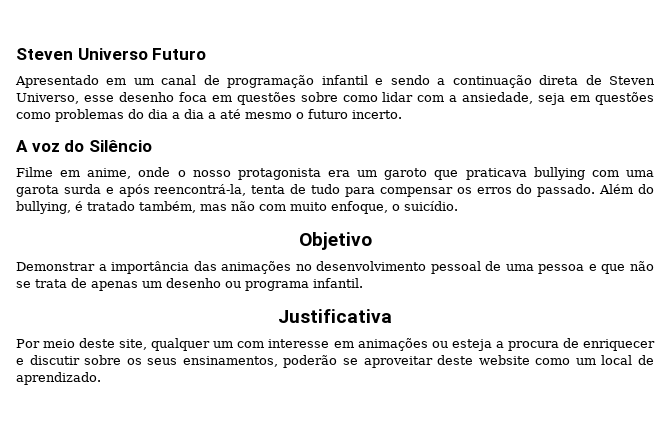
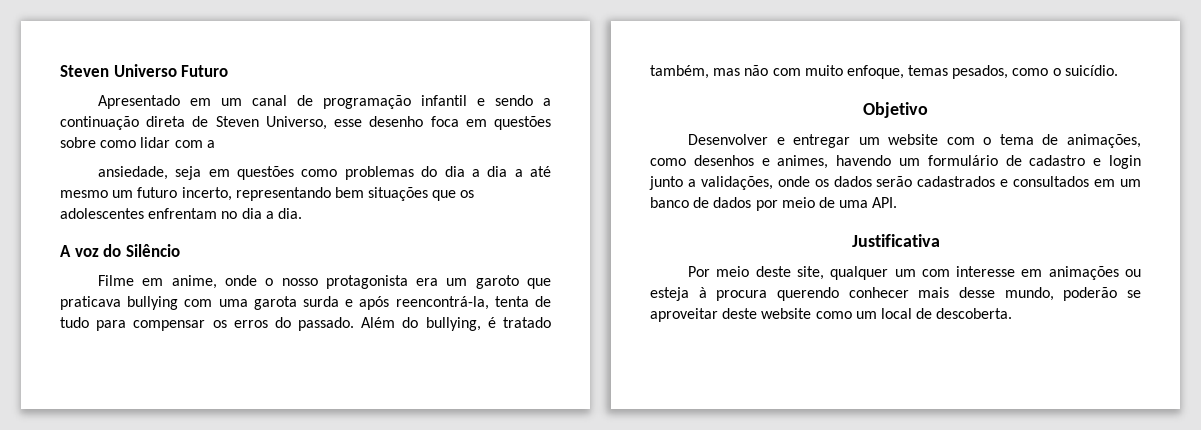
- Apresentado em um canal de programação infantil e sendo a continuação direta de Steven Universo, esse desenho foca em questões sobre como lidar com a ansiedade, seja em questões como problemas do dia a dia a até mesmo o futuro incerto.
+ Apresentado em um canal de programação infantil e sendo a continuação direta de Steven Universo, esse desenho foca em questões sobre como lidar com a
+ ansiedade, seja em questões como problemas do dia a dia a até mesmo um futuro incerto, representando bem situações que os adolescentes enfrentam no dia a dia.
- Além do bullying, é tratado também, mas não com muito enfoque, o suicídio.
+ Além do bullying, é tratado também, mas não com muito enfoque, temas pesados, como o suicídio.
- Demonstrar a importância das animações no desenvolvimento pessoal de uma pessoa e que não se trata de apenas um desenho ou programa infantil.
+ Desenvolver e entregar um website com o tema de animações, como desenhos e animes, havendo um formulário de cadastro e login junto a validações, onde os dados serão cadastrados e consultados em um banco de dados por meio de uma API.
- Por meio deste site, qualquer um com interesse em animações ou esteja a procura de enriquecer e discutir sobre os seus ensinamentos, poderão se aproveitar deste website como um local de aprendizado.
+ Por meio deste site, qualquer um com interesse em animações ou esteja à procura querendo conhecer mais desse mundo, poderão se aproveitar deste website como um local de descoberta.

